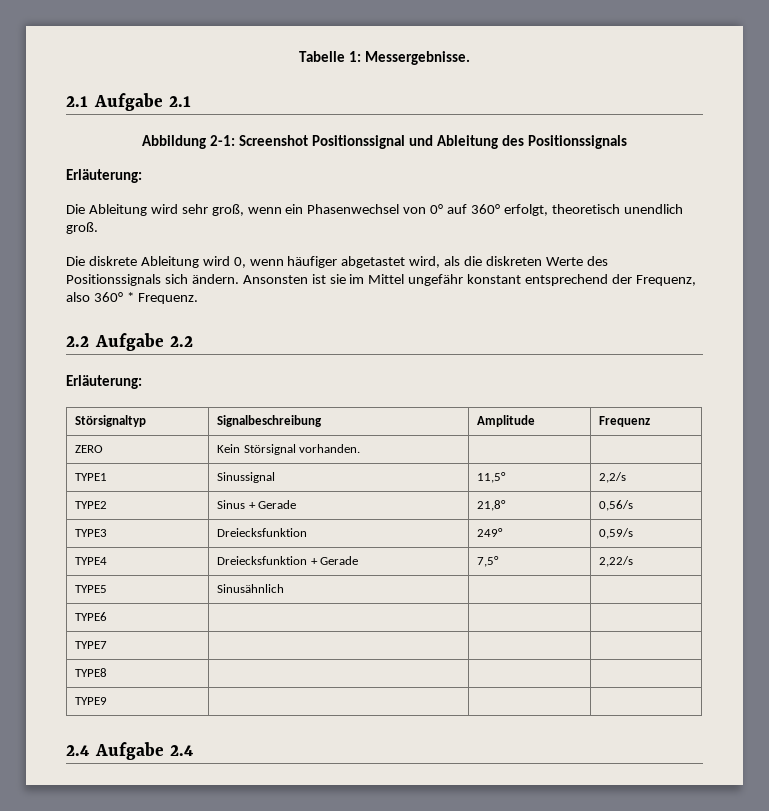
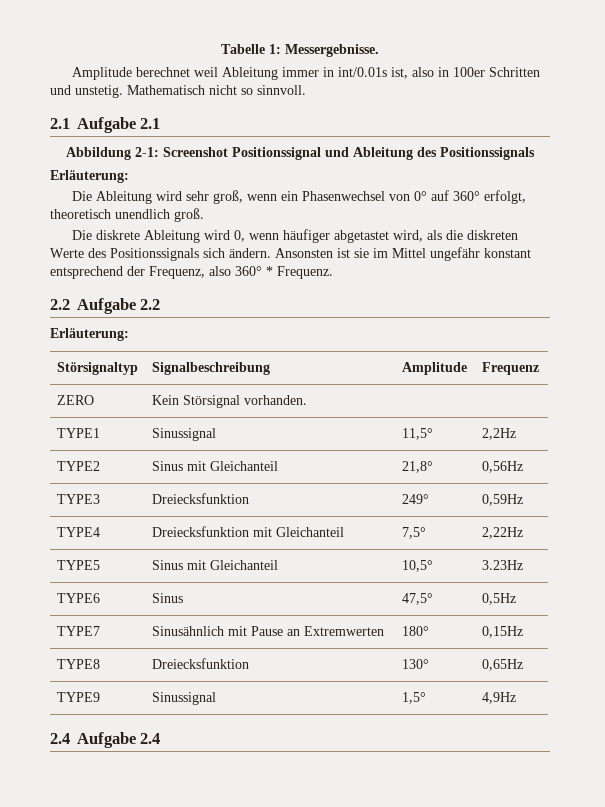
+ Amplitude berechnet weil Ableitung immer in int/0.01s ist, also in 100er Schritten und unstetig. Mathematisch nicht so sinnvoll.
- TYPE1 | Sinussignal | 11,5° | 2,2/s
+ TYPE1 | Sinussignal | 11,5° | 2,2Hz
- TYPE2 | Sinus + Gerade | 21,8° | 0,56/s
+ TYPE2 | Sinus mit Gleichanteil | 21,8° | 0,56Hz
- TYPE3 | Dreiecksfunktion | 249° | 0,59/s
+ TYPE3 | Dreiecksfunktion | 249° | 0,59Hz
- TYPE4 | Dreiecksfunktion + Gerade | 7,5° | 2,22/s
+ TYPE4 | Dreiecksfunktion mit Gleichanteil | 7,5° | 2,22Hz
- TYPE5 | Sinusähnlich | |
- TYPE6 | | |
- TYPE7 | | |
- TYPE8 | | |
- TYPE9 | | |
+ TYPE5 | Sinus mit Gleichanteil | 10,5° | 3.23Hz
+ TYPE6 | Sinus | 47,5° | 0,5Hz
+ TYPE7 | Sinusähnlich mit Pause an Extremwerten | 180° | 0,15Hz
+ TYPE8 | Dreiecksfunktion | 130° | 0,65Hz
+ TYPE9 | Sinussignal | 1,5° | 4,9Hz

